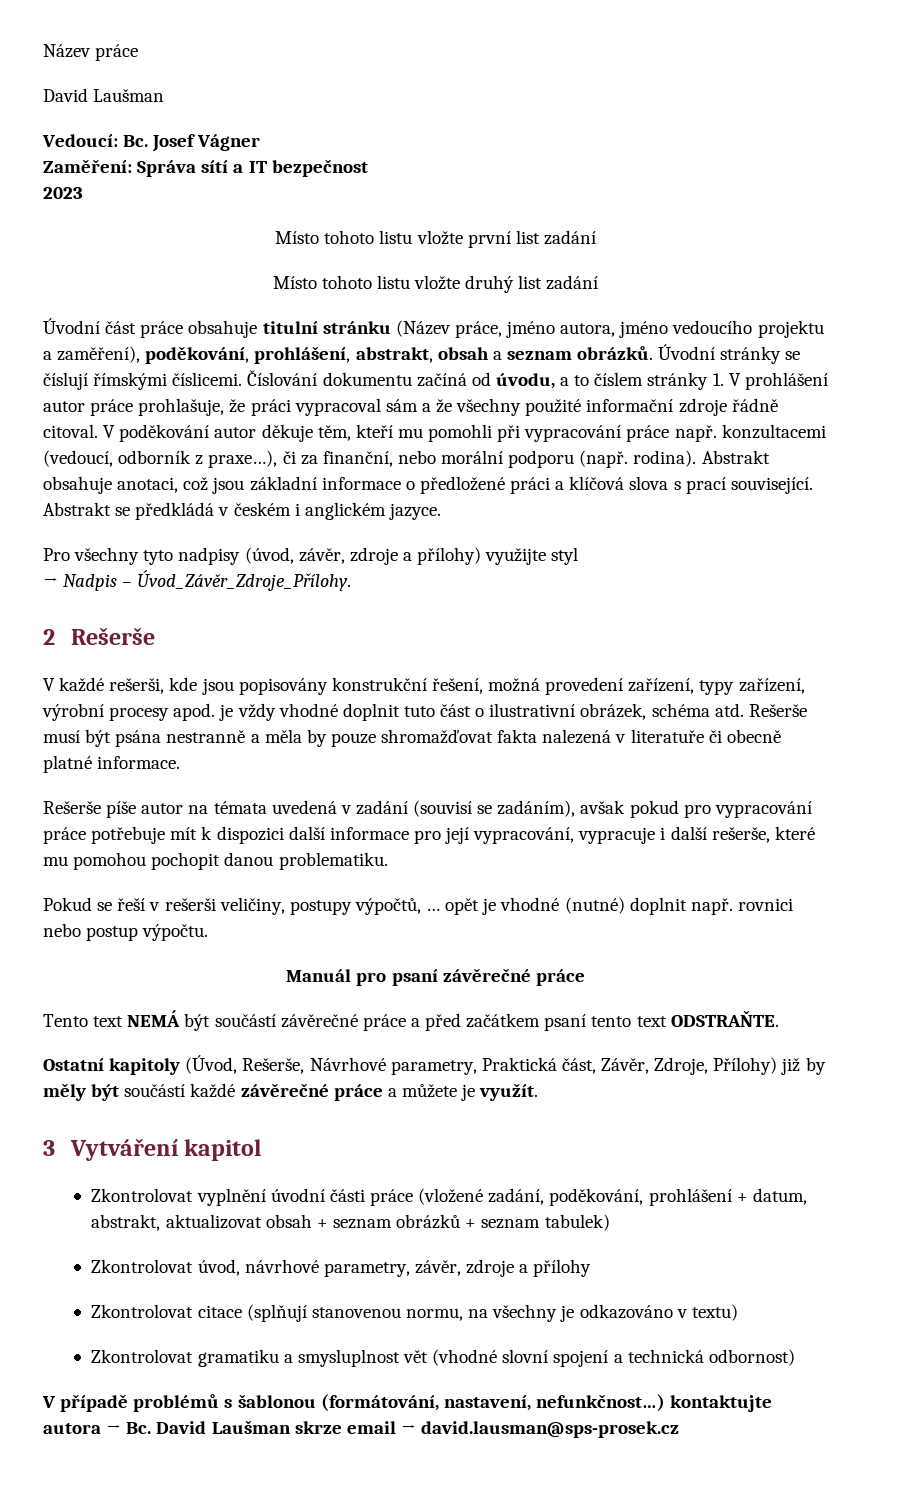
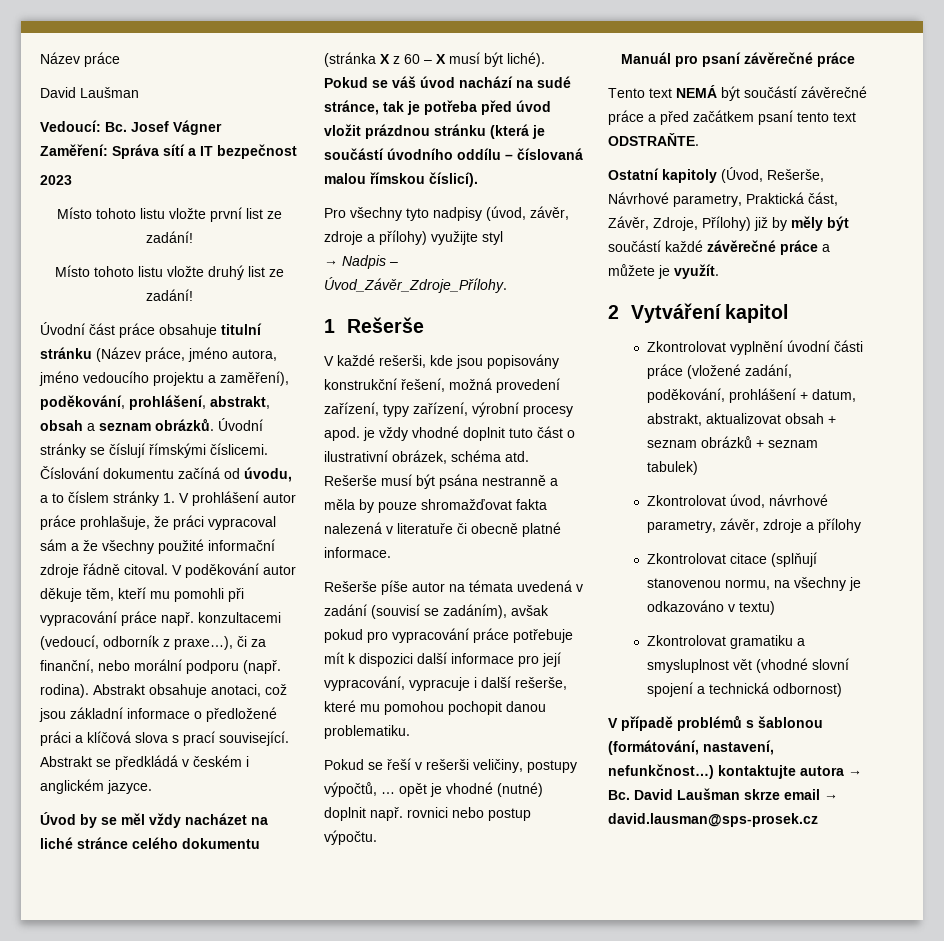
- Místo tohoto listu vložte první list zadání
+ Místo tohoto listu vložte první list ze zadání!
- Místo tohoto listu vložte druhý list zadání
+ Místo tohoto listu vložte druhý list ze zadání!
+ Úvod by se měl vždy nacházet na liché stránce celého dokumentu (stránka X z 60 – X musí být liché). Pokud se váš úvod nachází na sudé stránce, tak je potřeba před úvod vložit prázdnou stránku (která je součástí úvodního oddílu – číslovaná malou římskou číslicí).
- 2 Rešerše
+ 1 Rešerše
- 3 Vytváření kapitol
+ 2 Vytváření kapitol

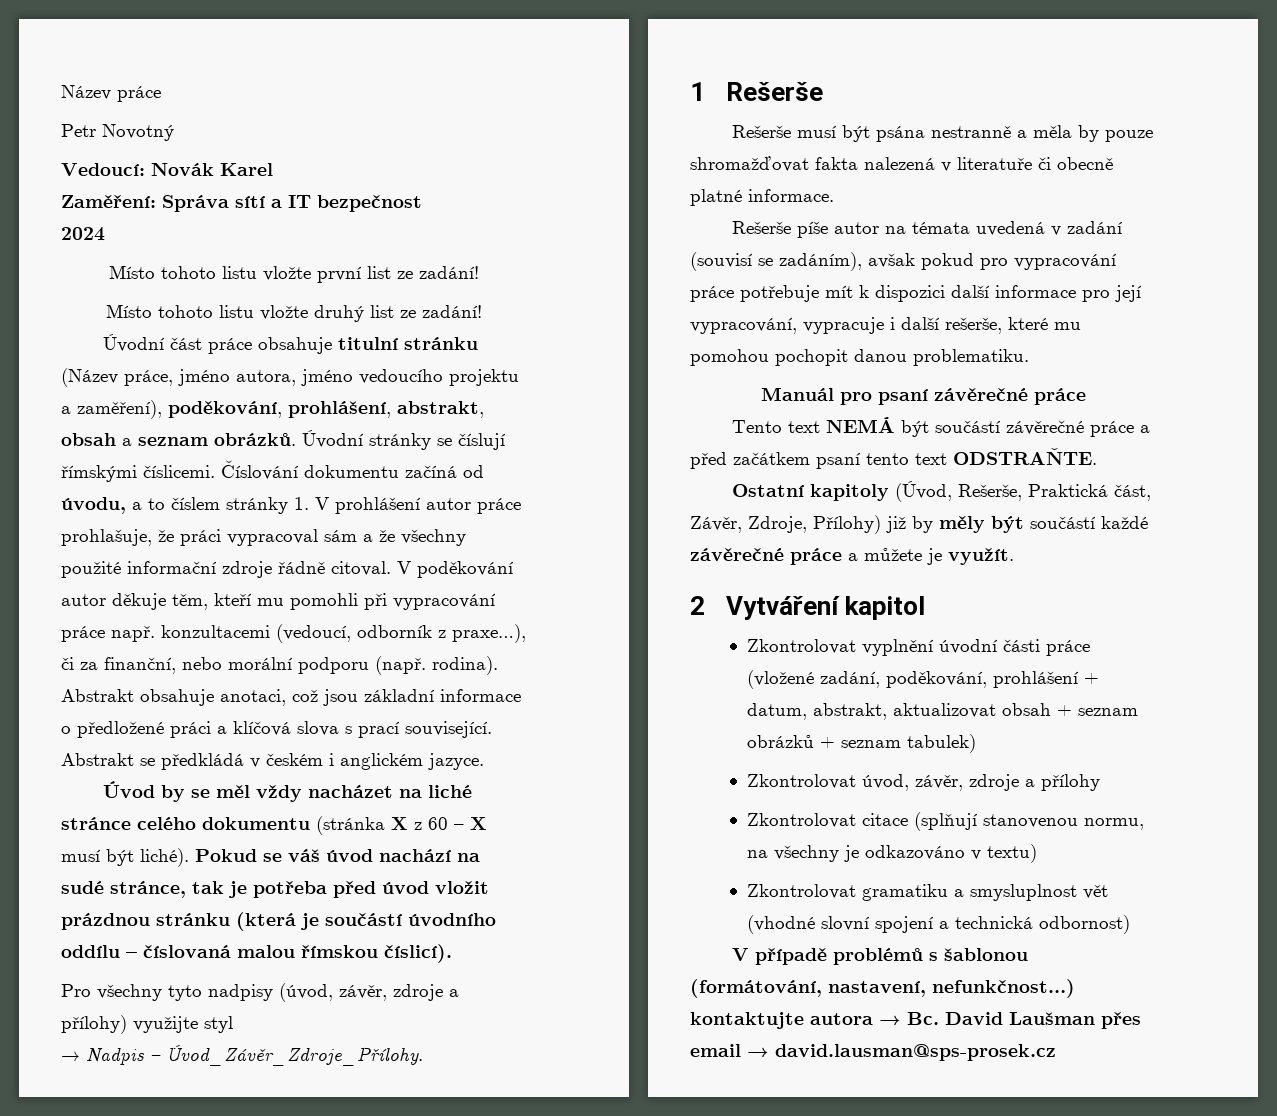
  Název práce
- David Laušman
+ Petr Novotný
- Vedoucí: Bc. Josef Vágner
+ Vedoucí: Novák Karel
- 2023
+ 2024
- V každé rešerši, kde jsou popisovány konstrukční řešení, možná provedení zařízení, typy zařízení, výrobní procesy apod. je vždy vhodné doplnit tuto část o ilustrativní obrázek, schéma atd.
- Pokud se řeší v rešerši veličiny, postupy výpočtů, … opět je vhodné (nutné) doplnit např. rovnici nebo postup výpočtu.
- Ostatní kapitoly (Úvod, Rešerše, Návrhové parametry, Praktická část, Závěr, Zdroje, Přílohy) již by měly být součástí každé závěrečné práce a můžete je využít.
+ Ostatní kapitoly (Úvod, Rešerše, Praktická část, Závěr, Zdroje, Přílohy) již by měly být součástí každé závěrečné práce a můžete je využít.
- Zkontrolovat úvod, návrhové parametry, závěr, zdroje a přílohy
+ Zkontrolovat úvod, závěr, zdroje a přílohy
- V případě problémů s šablonou (formátování, nastavení, nefunkčnost…) kontaktujte autora → Bc. David Laušman skrze email → david.lausman@sps-prosek.cz
+ V případě problémů s šablonou (formátování, nastavení, nefunkčnost…) kontaktujte autora → Bc. David Laušman přes email → david.lausman@sps-prosek.cz

